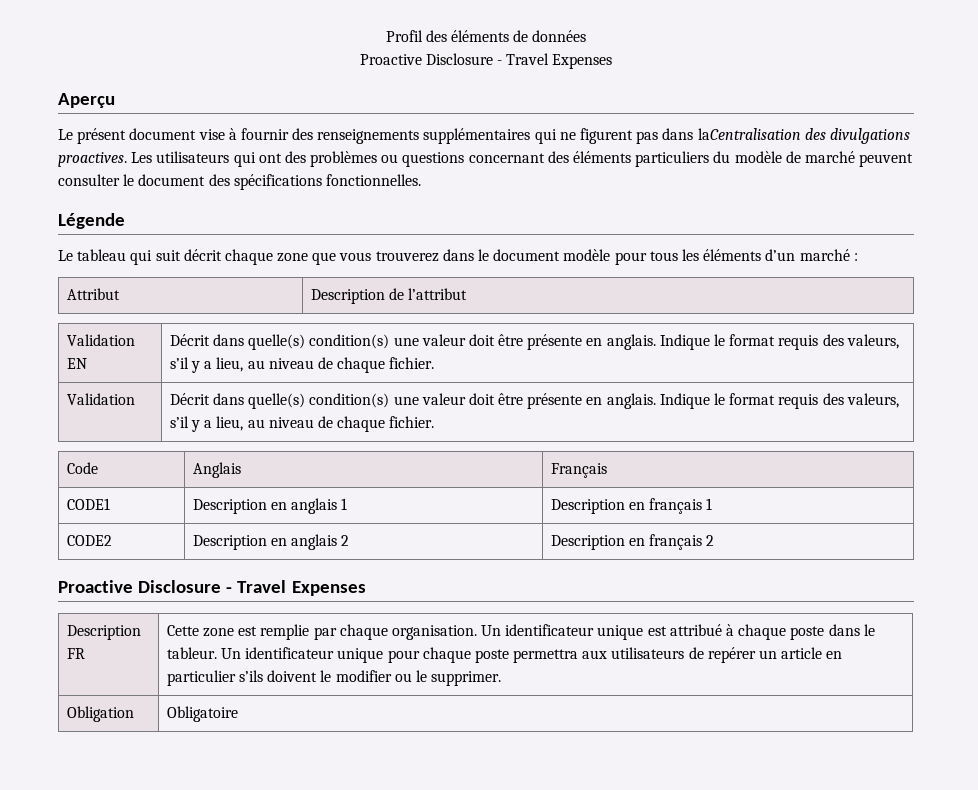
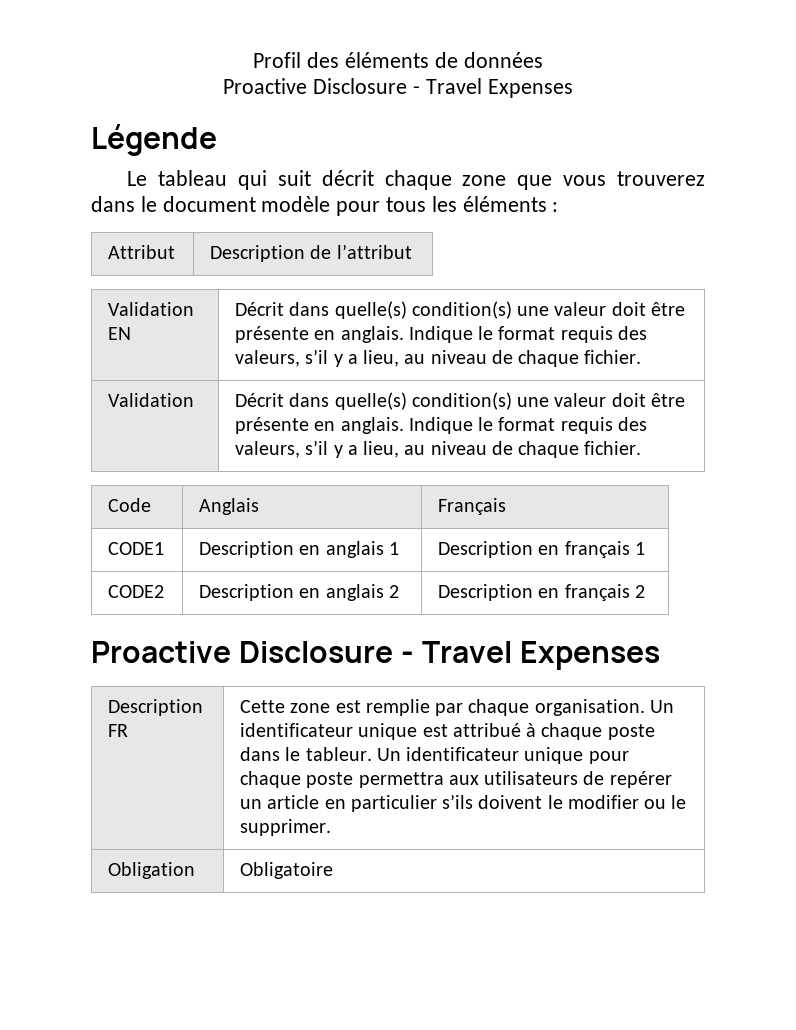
- Aperçu
- Le présent document vise à fournir des renseignements supplémentaires qui ne figurent pas dans laCentralisation des divulgations proactives. Les utilisateurs qui ont des problèmes ou questions concernant des éléments particuliers du modèle de marché peuvent consulter le document des spécifications fonctionnelles.
- Le tableau qui suit décrit chaque zone que vous trouverez dans le document modèle pour tous les éléments d’un marché :
+ Le tableau qui suit décrit chaque zone que vous trouverez dans le document modèle pour tous les éléments :

